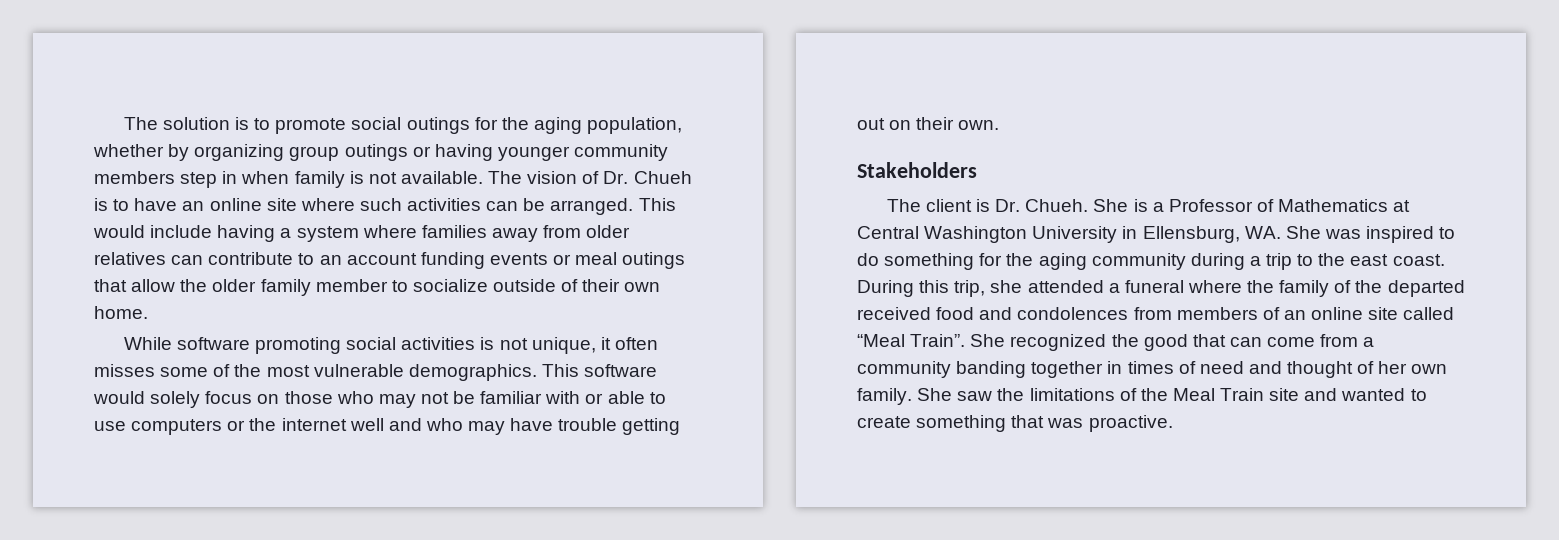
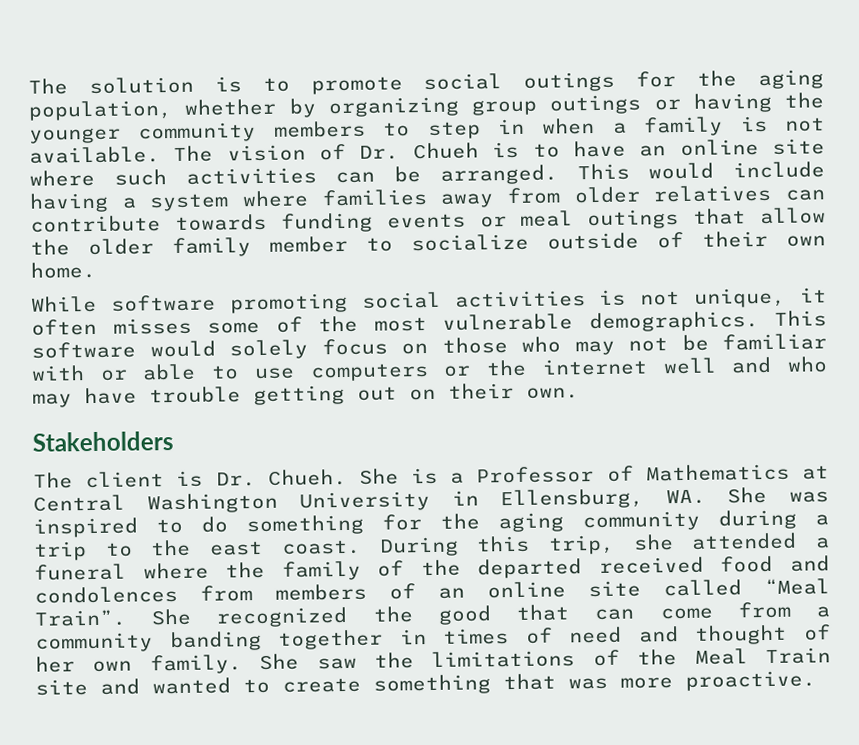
- The solution is to promote social outings for the aging population, whether by organizing group outings or having younger community members step in when family is not available.
+ The solution is to promote social outings for the aging population, whether by organizing group outings or having the younger community members to step in when a family is not available.
- This would include having a system where families away from older relatives can contribute to an account funding events or meal outings that allow the older family member to socialize outside of their own home.
+ This would include having a system where families away from older relatives can contribute towards funding events or meal outings that allow the older family member to socialize outside of their own home.
- She saw the limitations of the Meal Train site and wanted to create something that was proactive.
+ She saw the limitations of the Meal Train site and wanted to create something that was more proactive.

